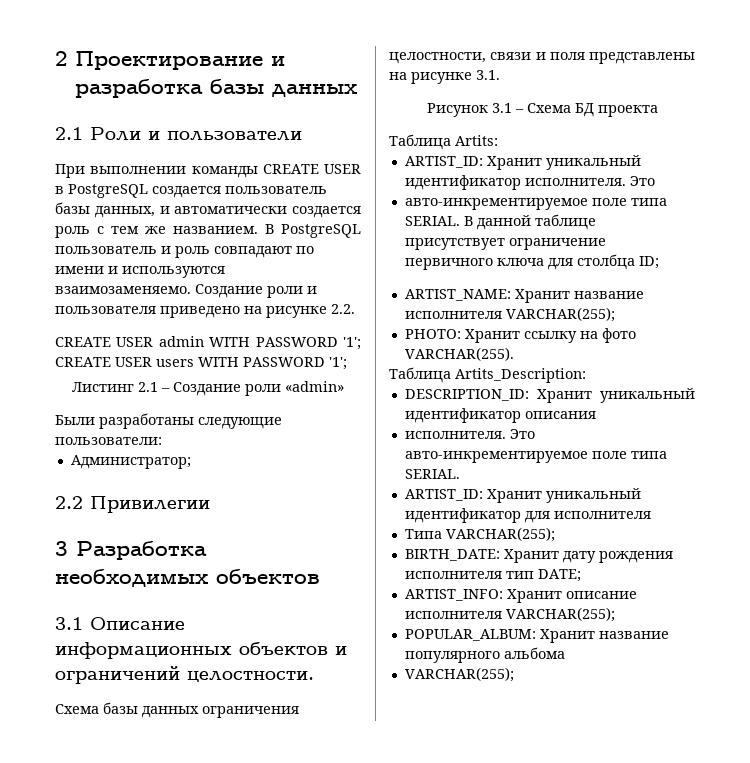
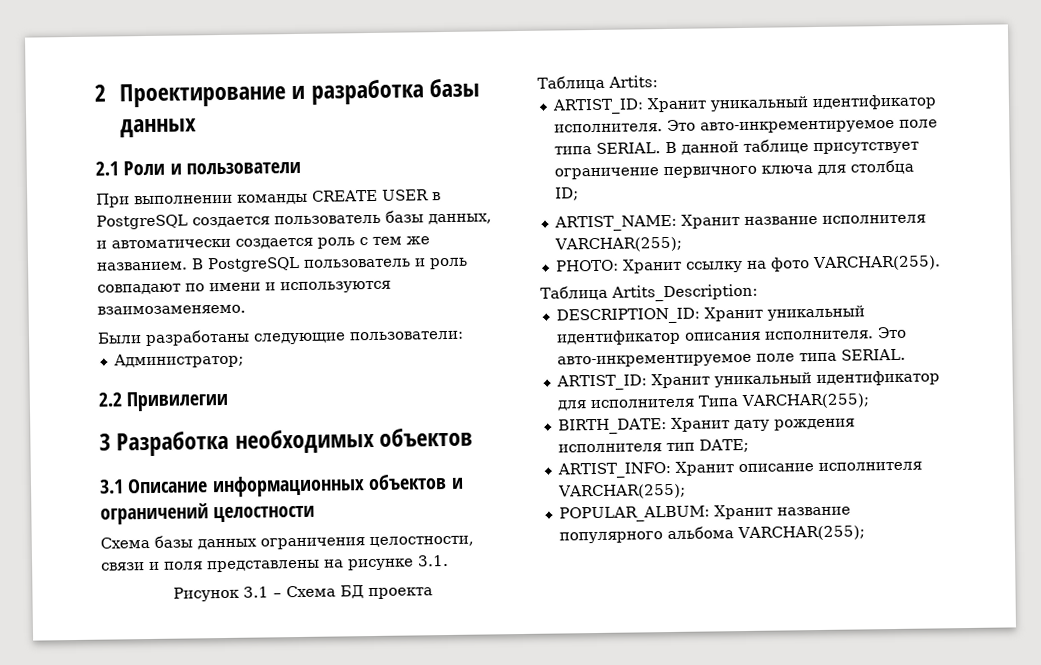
- Создание роли и пользователя приведено на рисунке 2.2.
- CREATE USER admin WITH PASSWORD '1'; CREATE USER users WITH PASSWORD '1';
- Листинг 2.1 – Создание роли «admin»
- 3.1 Описание информационных объектов и ограничений целостности.
+ 3.1 Описание информационных объектов и ограничений целостности
- ARTIST_ID: Хранит уникальный идентификатор исполнителя. Это
- авто-инкрементируемое поле типа SERIAL.
+ ARTIST_ID: Хранит уникальный идентификатор исполнителя. Это авто-инкрементируемое поле типа SERIAL.
- DESCRIPTION_ID: Хранит уникальный идентификатор описания
- исполнителя.
+ DESCRIPTION_ID: Хранит уникальный идентификатор описания исполнителя.
- ARTIST_ID: Хранит уникальный идентификатор для исполнителя
- Типа VARCHAR(255);
+ ARTIST_ID: Хранит уникальный идентификатор для исполнителя Типа VARCHAR(255);
- POPULAR_ALBUM: Хранит название популярного альбома
- VARCHAR(255);
+ POPULAR_ALBUM: Хранит название популярного альбома VARCHAR(255);

